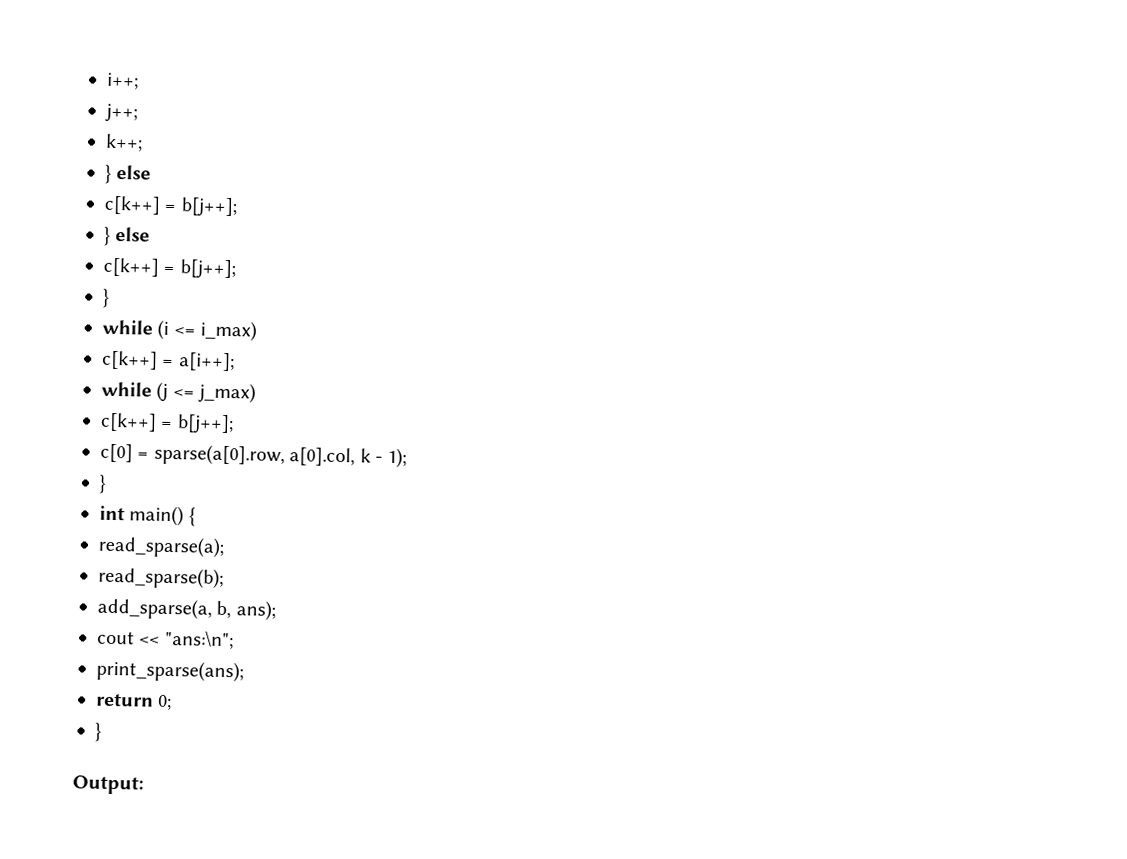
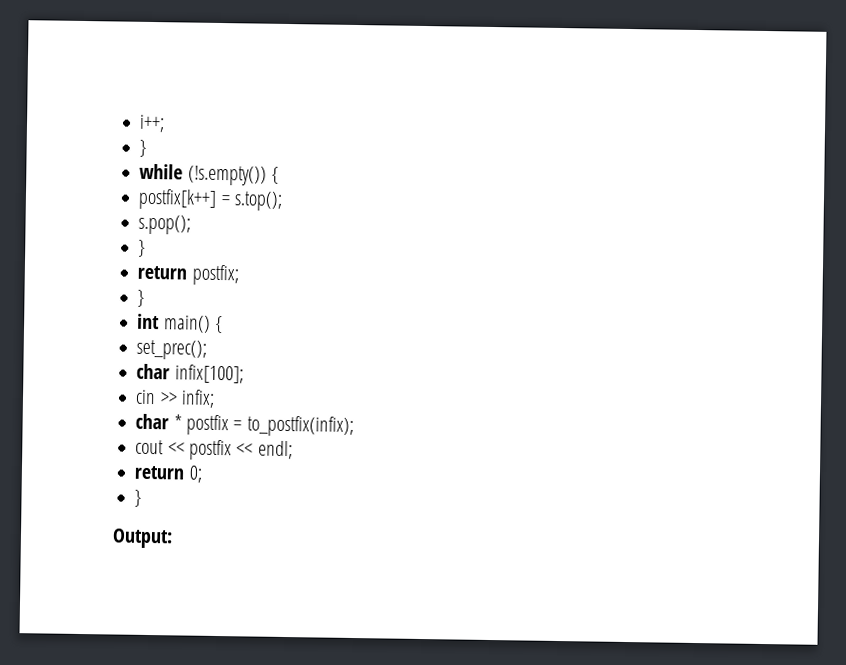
  i++;
- j++;
- k++;
- } else
- c[k++] = b[j++];
- } else
- c[k++] = b[j++];
  }
- while (i <= i_max)
- c[k++] = a[i++];
- while (j <= j_max)
- c[k++] = b[j++];
- c[0] = sparse(a[0].row, a[0].col, k - 1);
+ while (!s.empty()) {
+ postfix[k++] = s.top();
+ s.pop();
+ }
+ return postfix;
  }
  int main() {
- read_sparse(a);
- read_sparse(b);
- add_sparse(a, b, ans);
+ set_prec();
+ char infix[100];
+ cin >> infix;
+ char * postfix = to_postfix(infix);
- cout << "ans:\n";
- print_sparse(ans);
+ cout << postfix << endl;

